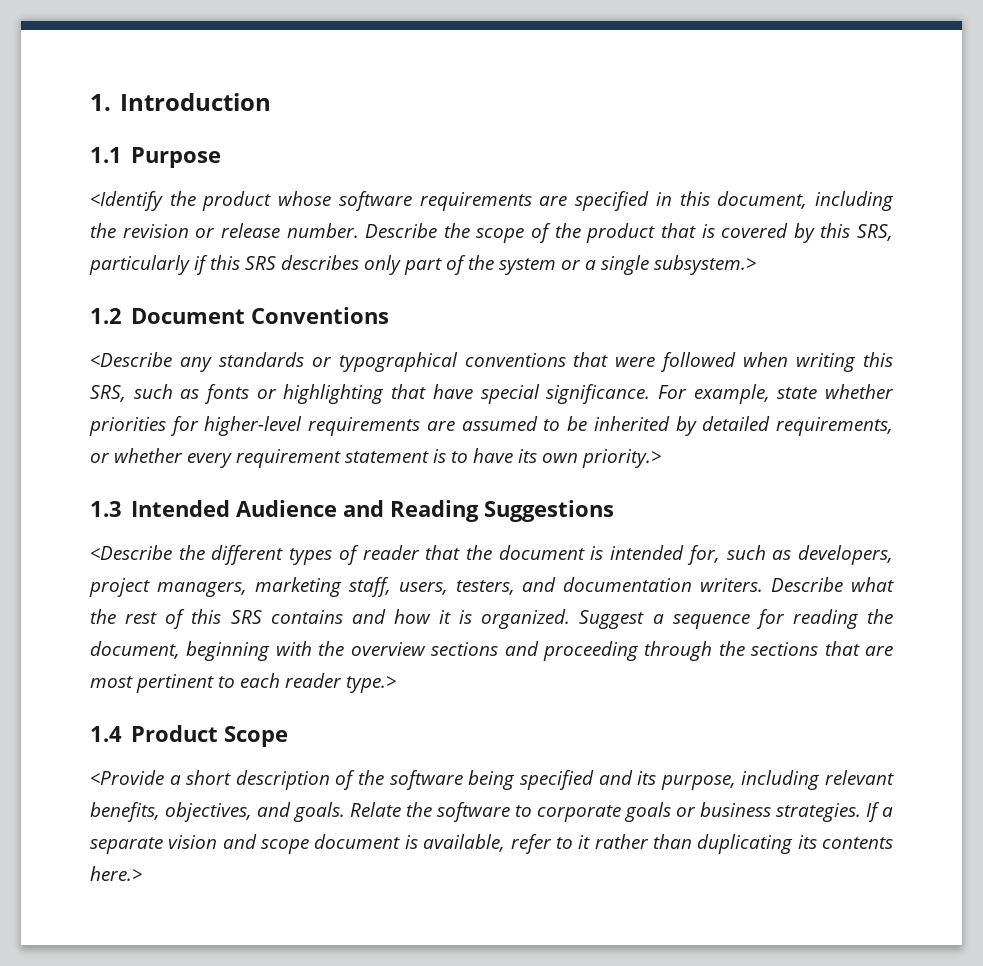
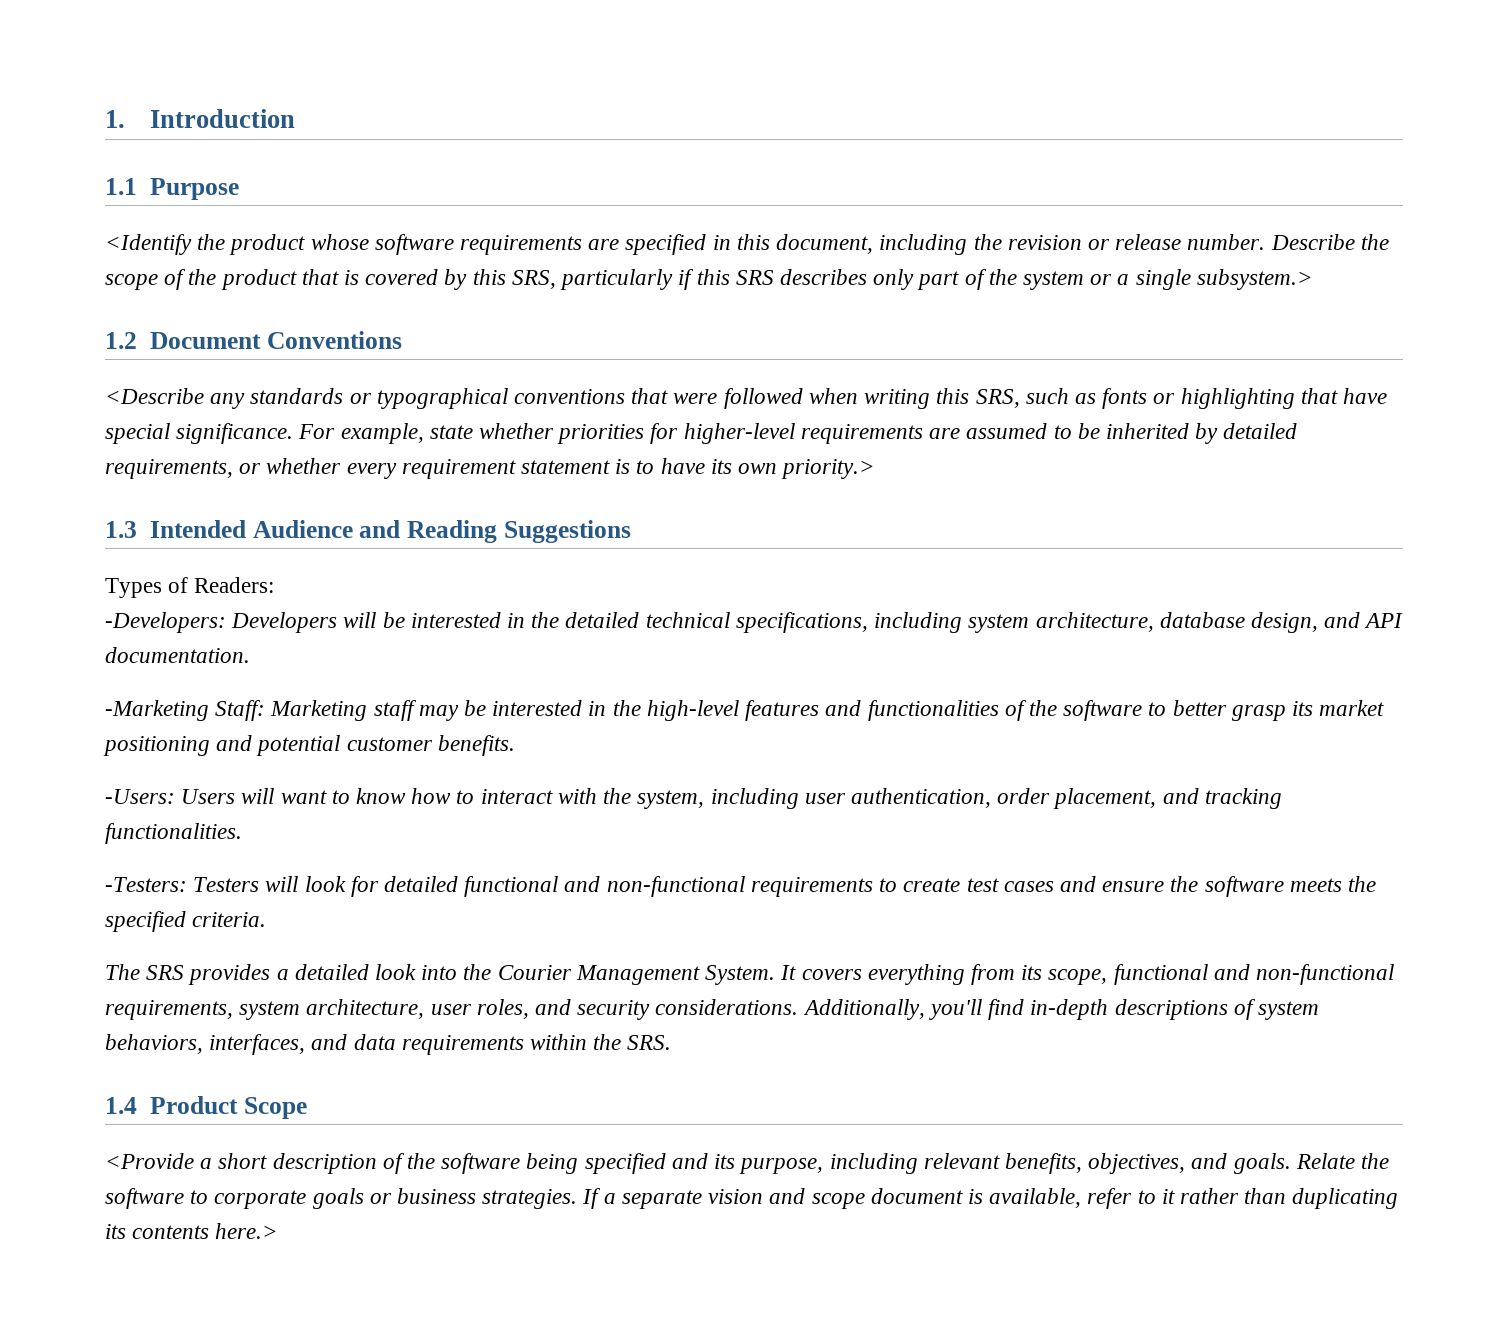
- <Describe the different types of reader that the document is intended for, such as developers, project managers, marketing staff, users, testers, and documentation writers. Describe what the rest of this SRS contains and how it is organized. Suggest a sequence for reading the document, beginning with the overview sections and proceeding through the sections that are most pertinent to each reader type.>
+ Types of Readers:
+ -Developers: Developers will be interested in the detailed technical specifications, including system architecture, database design, and API documentation.
+ -Marketing Staff: Marketing staff may be interested in the high-level features and functionalities of the software to better grasp its market positioning and potential customer benefits.
+ -Users: Users will want to know how to interact with the system, including user authentication, order placement, and tracking functionalities.
+ -Testers: Testers will look for detailed functional and non-functional requirements to create test cases and ensure the software meets the specified criteria.
+ The SRS provides a detailed look into the Courier Management System. It covers everything from its scope, functional and non-functional requirements, system architecture, user roles, and security considerations. Additionally, you'll find in-depth descriptions of system behaviors, interfaces, and data requirements within the SRS.

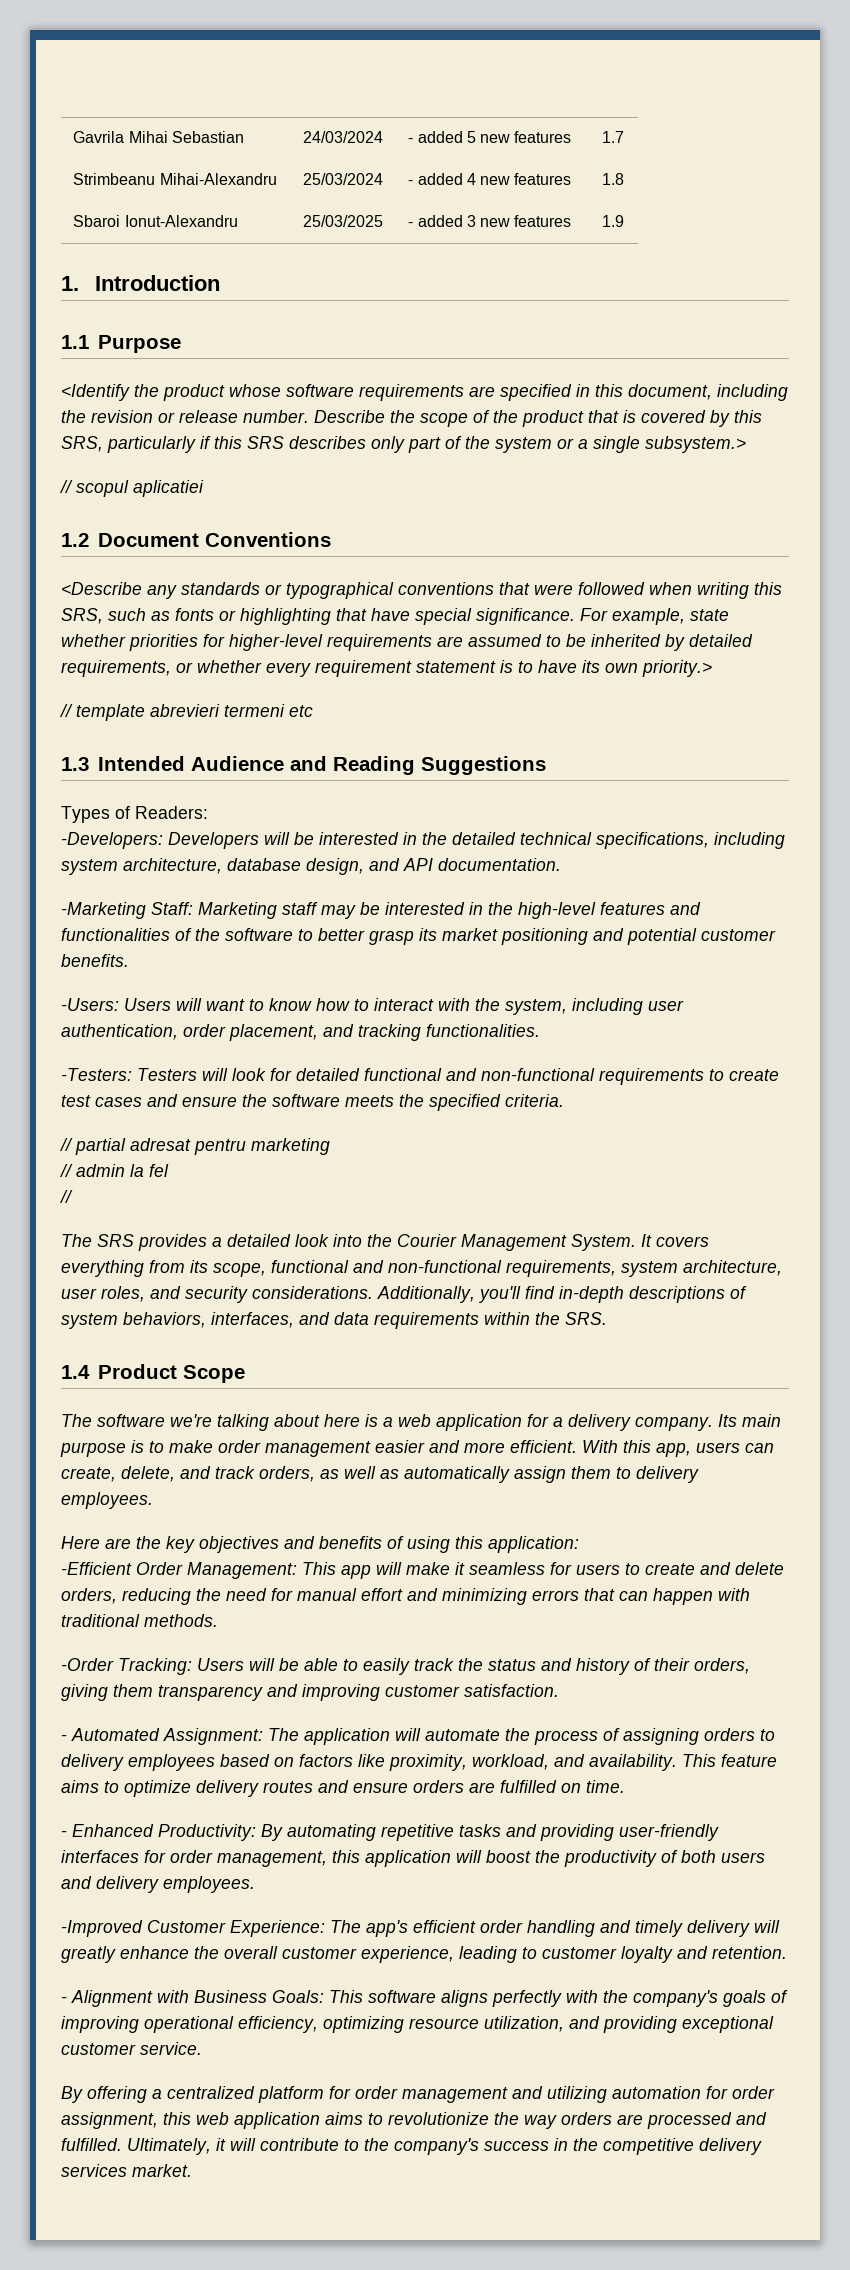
+ Gavrila Mihai Sebastian | 24/03/2024 | - added 5 new features | 1.7
+ Strimbeanu Mihai-Alexandru | 25/03/2024 | - added 4 new features | 1.8
+ Sbaroi Ionut-Alexandru | 25/03/2025 | - added 3 new features | 1.9
+ // scopul aplicatiei
+ // template abrevieri termeni etc
+ // partial adresat pentru marketing
+ // admin la fel
+ //
- <Provide a short description of the software being specified and its purpose, including relevant benefits, objectives, and goals. Relate the software to corporate goals or business strategies. If a separate vision and scope document is available, refer to it rather than duplicating its contents here.>
+ The software we're talking about here is a web application for a delivery company. Its main purpose is to make order management easier and more efficient. With this app, users can create, delete, and track orders, as well as automatically assign them to delivery employees.
+ Here are the key objectives and benefits of using this application:
+ -Efficient Order Management: This app will make it seamless for users to create and delete orders, reducing the need for manual effort and minimizing errors that can happen with traditional methods.
+ -Order Tracking: Users will be able to easily track the status and history of their orders, giving them transparency and improving customer satisfaction.
+ - Automated Assignment: The application will automate the process of assigning orders to delivery employees based on factors like proximity, workload, and availability. This feature aims to optimize delivery routes and ensure orders are fulfilled on time.
+ - Enhanced Productivity: By automating repetitive tasks and providing user-friendly interfaces for order management, this application will boost the productivity of both users and delivery employees.
+ -Improved Customer Experience: The app's efficient order handling and timely delivery will greatly enhance the overall customer experience, leading to customer loyalty and retention.
+ - Alignment with Business Goals: This software aligns perfectly with the company's goals of improving operational efficiency, optimizing resource utilization, and providing exceptional customer service.
+ By offering a centralized platform for order management and utilizing automation for order assignment, this web application aims to revolutionize the way orders are processed and fulfilled. Ultimately, it will contribute to the company's success in the competitive delivery services market.

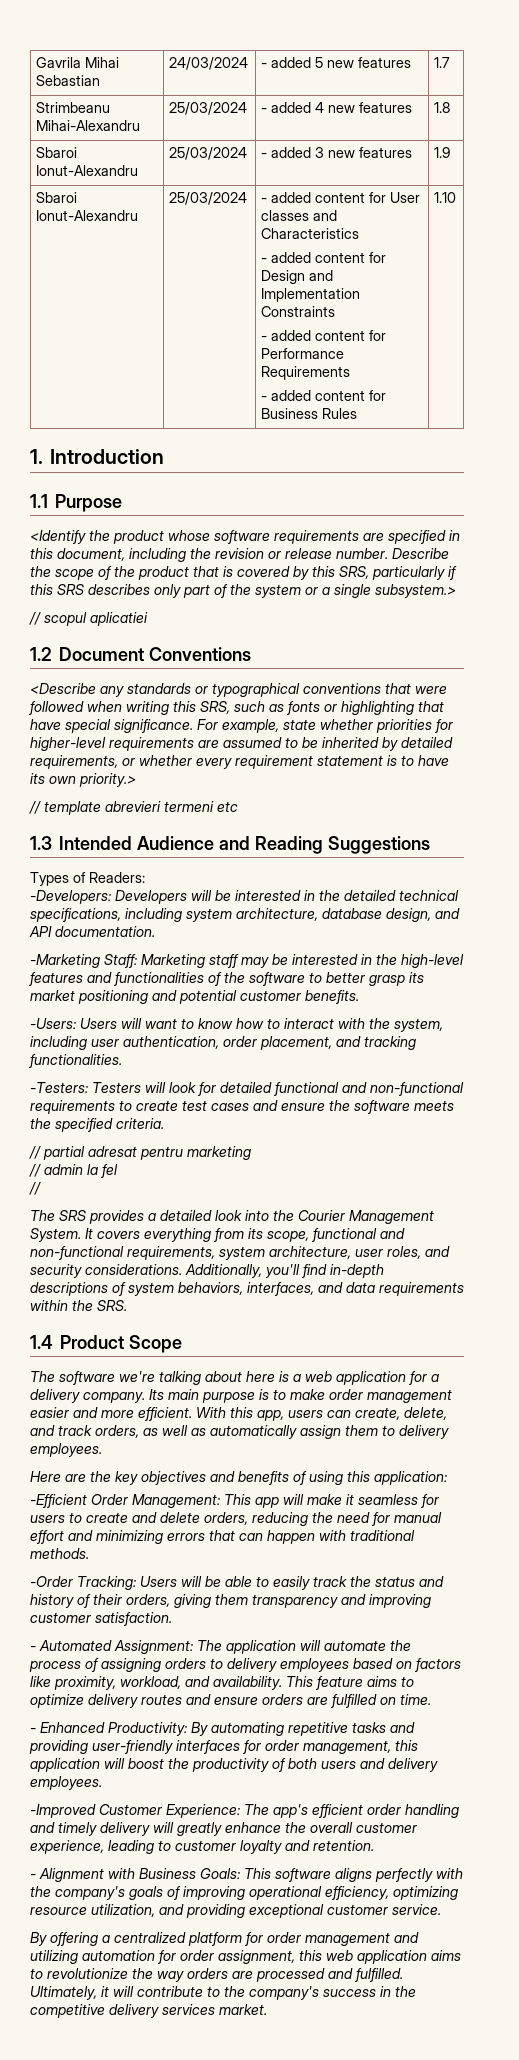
- Sbaroi Ionut-Alexandru | 25/03/2025 | - added 3 new features | 1.9
+ Sbaroi Ionut-Alexandru | 25/03/2024 | - added 3 new features | 1.9
+ Sbaroi Ionut-Alexandru | 25/03/2024 | - added content for User classes and Characteristics
+ - added content for Design and Implementation Constraints
+ - added content for Performance Requirements
+ - added content for Business Rules | 1.10

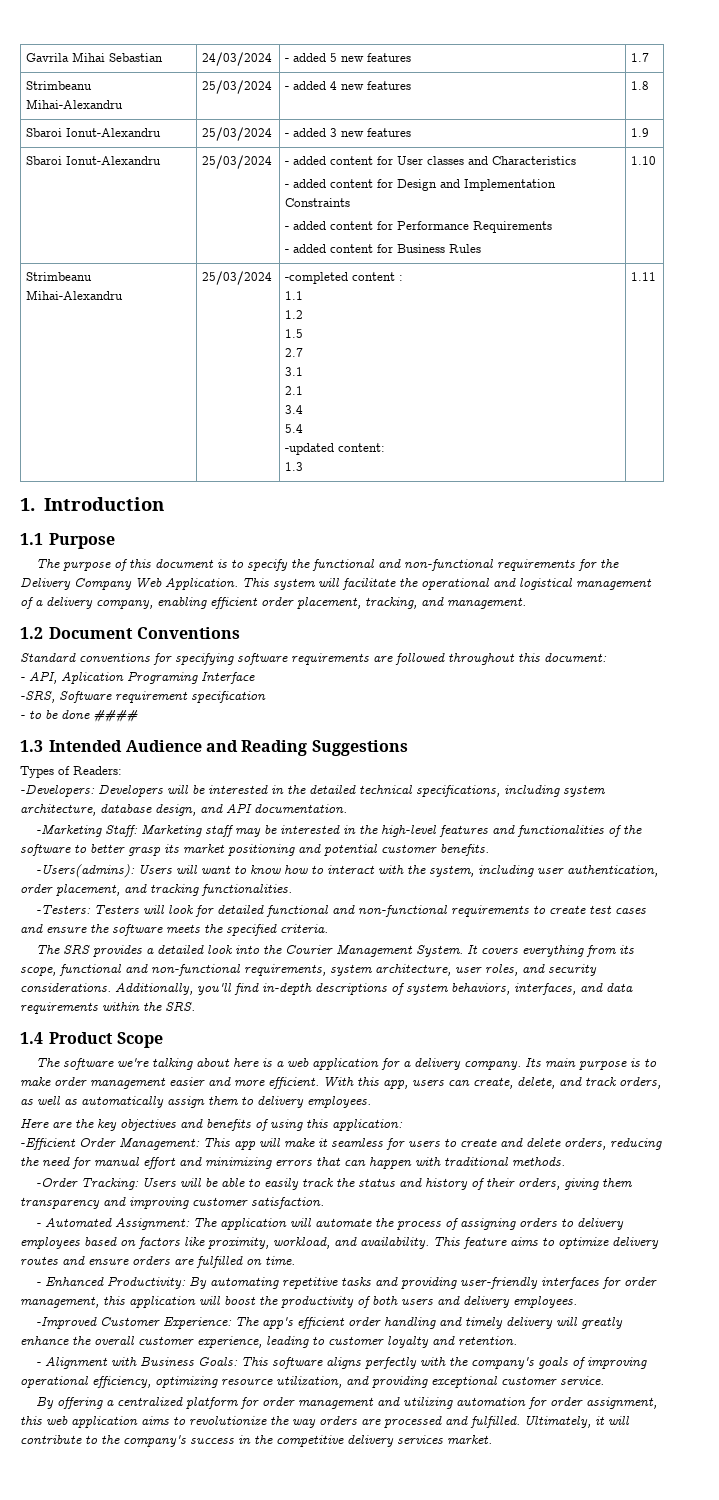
+ Strimbeanu Mihai-Alexandru | 25/03/2024 | -completed content :
+ 1.1
+ 1.2
+ 1.5
+ 2.7
+ 3.1
+ 2.1
+ 3.4
+ 5.4
+ -updated content:
+ 1.3 | 1.11
  1. Introduction
  1.1 Purpose
- <Identify the product whose software requirements are specified in this document, including the revision or release number. Describe the scope of the product that is covered by this SRS, particularly if this SRS describes only part of the system or a single subsystem.>
- // scopul aplicatiei
+ The purpose of this document is to specify the functional and non-functional requirements for the Delivery Company Web Application. This system will facilitate the operational and logistical management of a delivery company, enabling efficient order placement, tracking, and management.
  1.2 Document Conventions
- <Describe any standards or typographical conventions that were followed when writing this SRS, such as fonts or highlighting that have special significance. For example, state whether priorities for higher-level requirements are assumed to be inherited by detailed requirements, or whether every requirement statement is to have its own priority.>
- // template abrevieri termeni etc
+ Standard conventions for specifying software requirements are followed throughout this document:
+ - API, Aplication Programing Interface
+ -SRS, Software requirement specification
+ - to be done ####
- -Users: Users will want to know how to interact with the system, including user authentication, order placement, and tracking functionalities.
+ -Users(admins): Users will want to know how to interact with the system, including user authentication, order placement, and tracking functionalities.
- // partial adresat pentru marketing
- // admin la fel
- //

